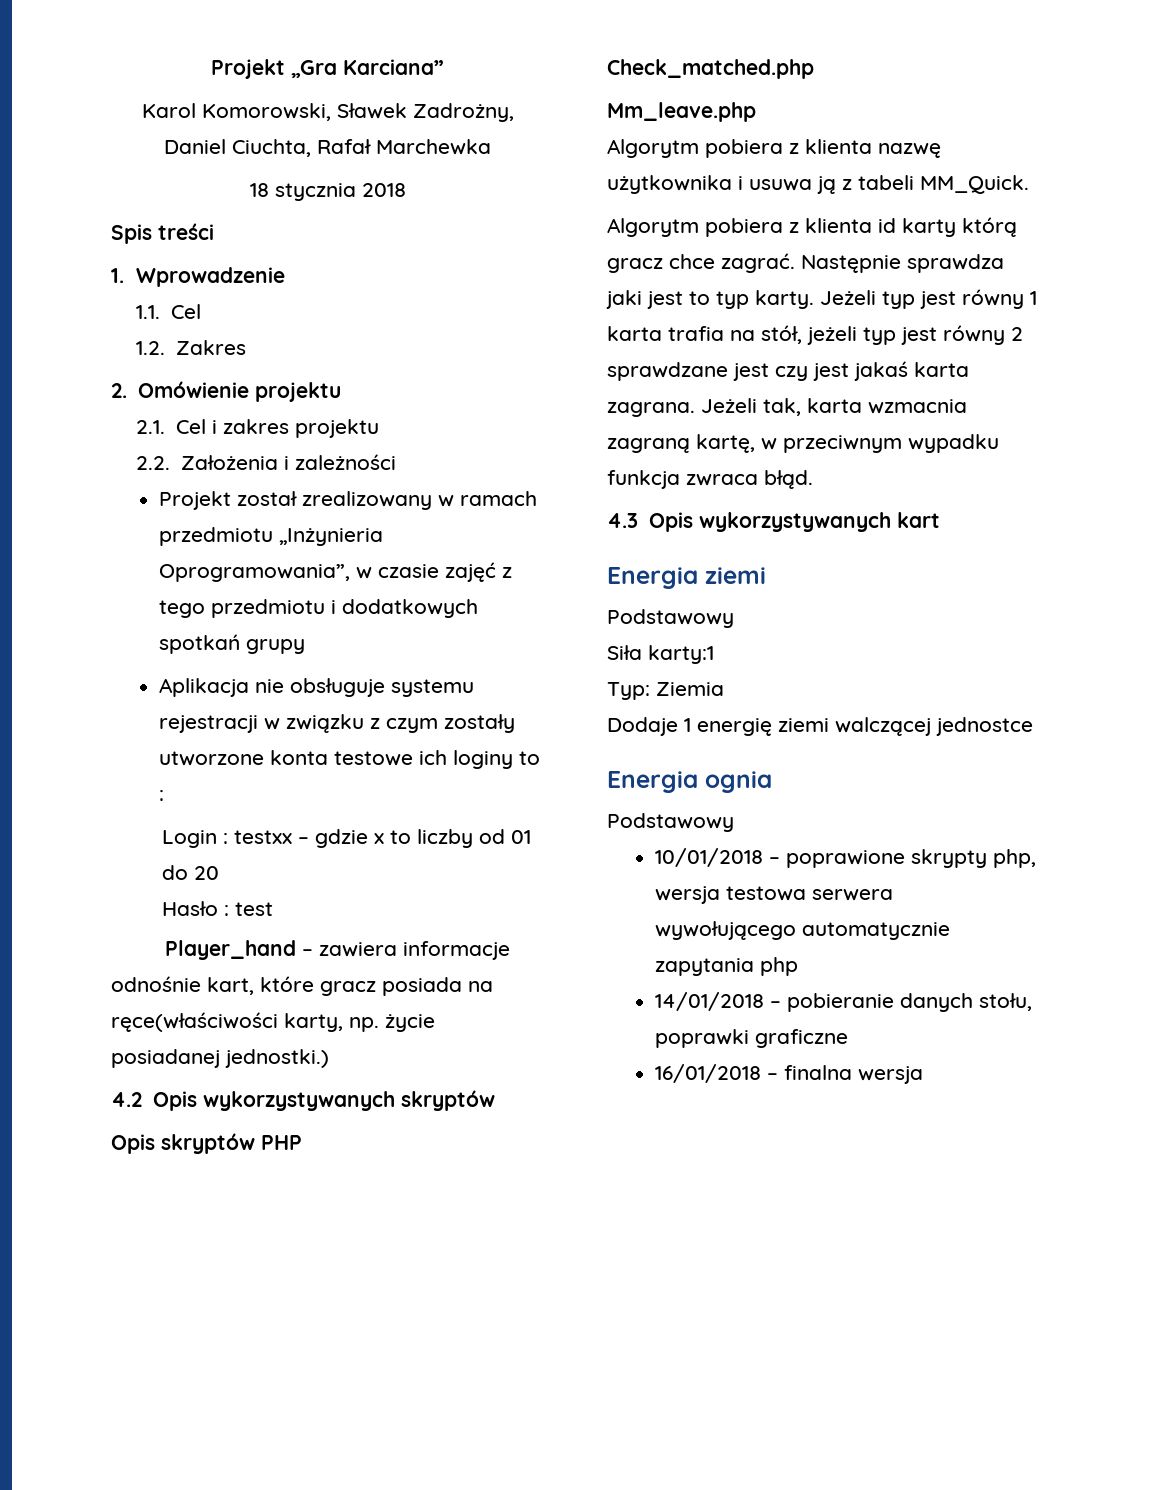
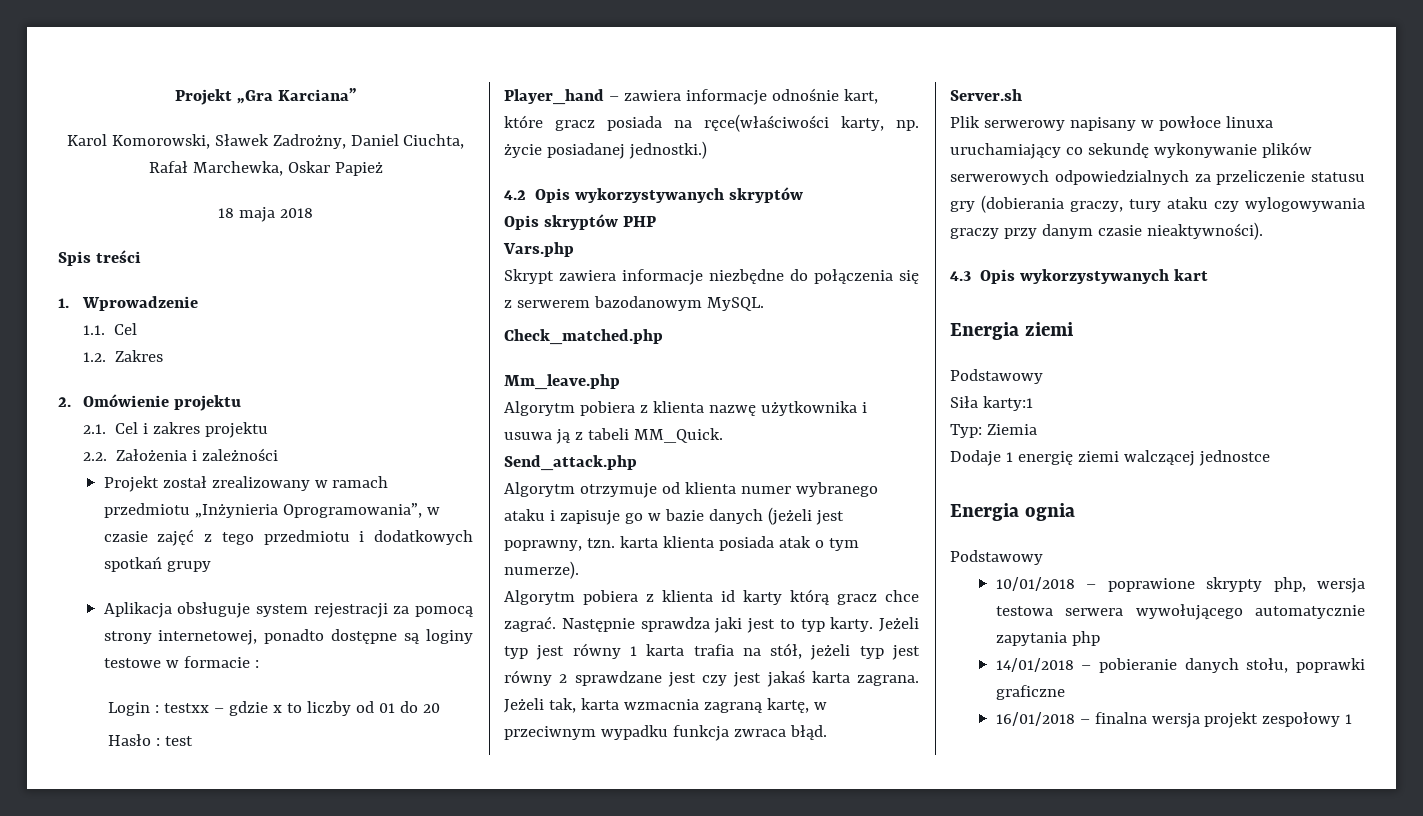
- Karol Komorowski, Sławek Zadrożny, Daniel Ciuchta, Rafał Marchewka
+ Karol Komorowski, Sławek Zadrożny, Daniel Ciuchta, Rafał Marchewka, Oskar Papież
- 18 stycznia 2018
+ 18 maja 2018
- Aplikacja nie obsługuje systemu rejestracji w związku z czym zostały utworzone konta testowe ich loginy to :
+ Aplikacja obsługuje system rejestracji za pomocą strony internetowej, ponadto dostępne są loginy testowe w formacie :
+ Vars.php
+ Skrypt zawiera informacje niezbędne do połączenia się z serwerem bazodanowym MySQL.
+ Send_attack.php
+ Algorytm otrzymuje od klienta numer wybranego ataku i zapisuje go w bazie danych (jeżeli jest poprawny, tzn. karta klienta posiada atak o tym numerze).
+ Server.sh
+ Plik serwerowy napisany w powłoce linuxa uruchamiający co sekundę wykonywanie plików serwerowych odpowiedzialnych za przeliczenie statusu gry (dobierania graczy, tury ataku czy wylogowywania graczy przy danym czasie nieaktywności).
- 16/01/2018 – finalna wersja
+ 16/01/2018 – finalna wersja projekt zespołowy 1

